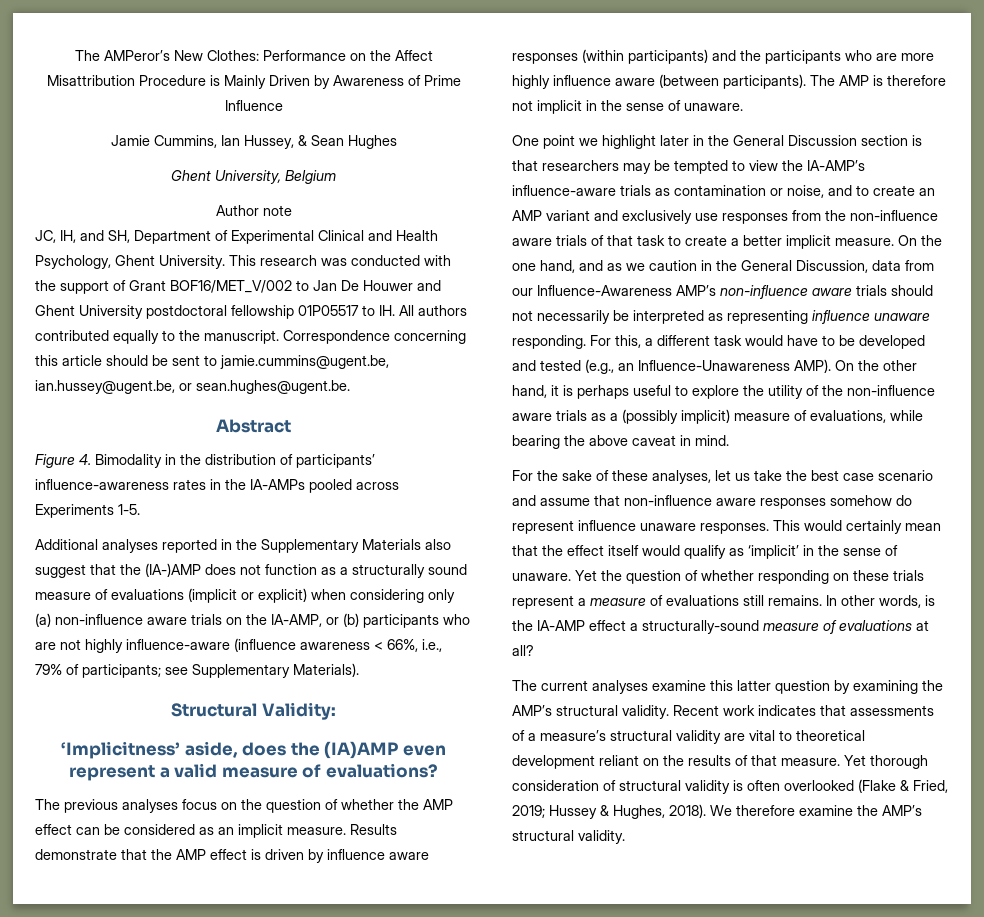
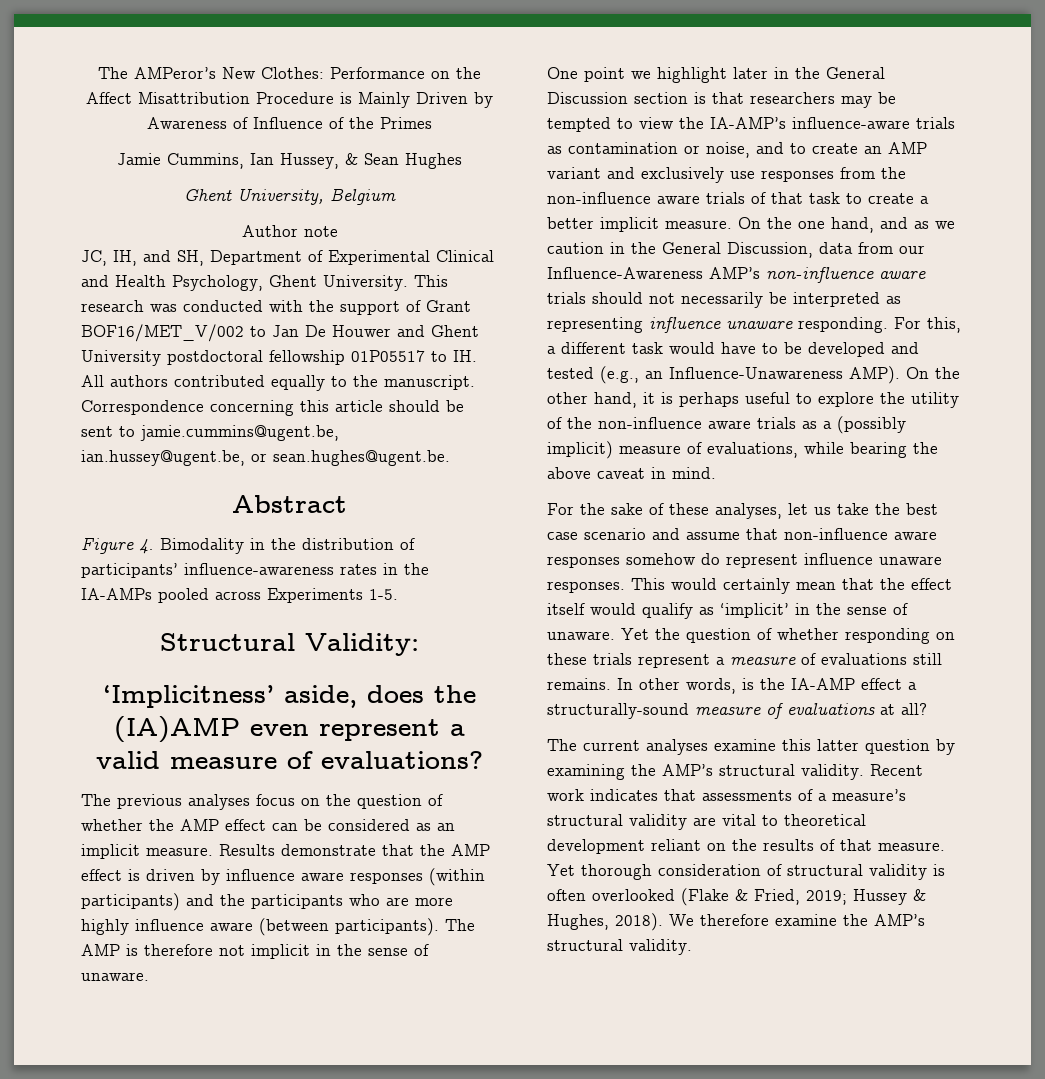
- The AMPeror’s New Clothes: Performance on the Affect Misattribution Procedure is Mainly Driven by Awareness of Prime Influence
+ The AMPeror’s New Clothes: Performance on the Affect Misattribution Procedure is Mainly Driven by Awareness of Influence of the Primes
- Additional analyses reported in the Supplementary Materials also suggest that the (IA-)AMP does not function as a structurally sound measure of evaluations (implicit or explicit) when considering only (a) non-influence aware trials on the IA-AMP, or (b) participants who are not highly influence-aware (influence awareness < 66%, i.e., 79% of participants; see Supplementary Materials).

